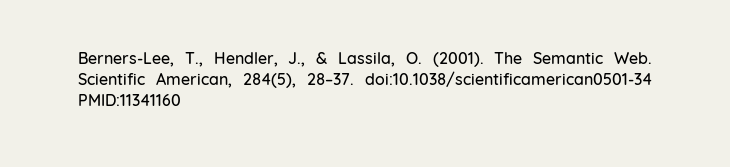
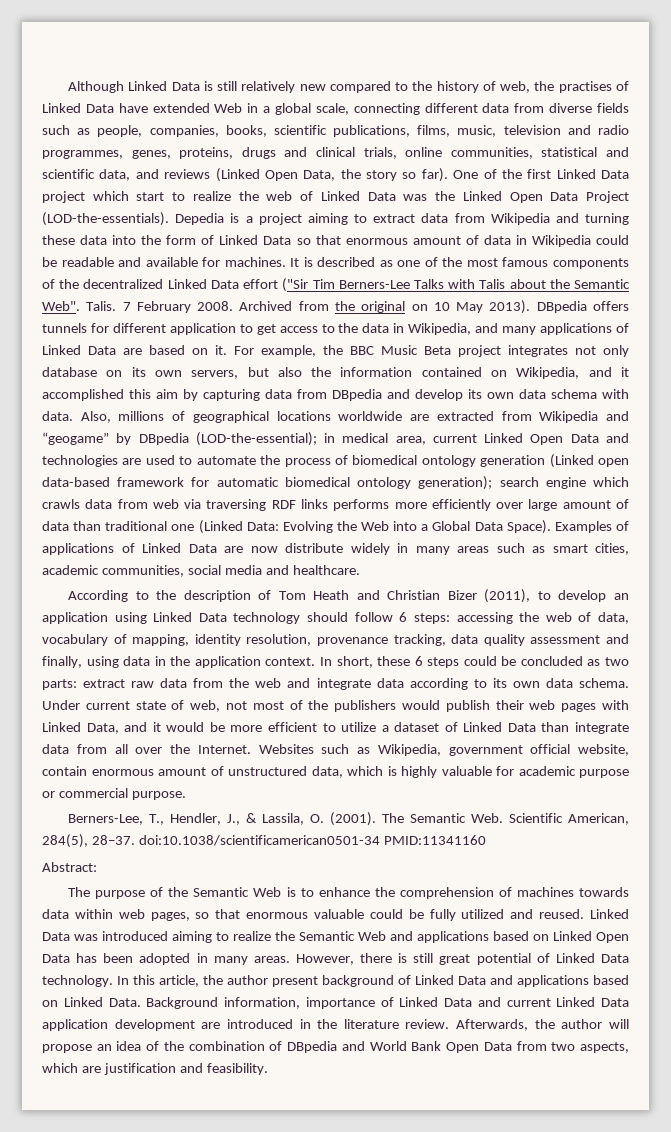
+ Although Linked Data is still relatively new compared to the history of web, the practises of Linked Data have extended Web in a global scale, connecting different data from diverse fields such as people, companies, books, scientific publications, films, music, television and radio programmes, genes, proteins, drugs and clinical trials, online communities, statistical and scientific data, and reviews (Linked Open Data, the story so far). One of the first Linked Data project which start to realize the web of Linked Data was the Linked Open Data Project (LOD-the-essentials). Depedia is a project aiming to extract data from Wikipedia and turning these data into the form of Linked Data so that enormous amount of data in Wikipedia could be readable and available for machines. It is described as one of the most famous components of the decentralized Linked Data effort ("Sir Tim Berners-Lee Talks with Talis about the Semantic Web". Talis. 7 February 2008. Archived from the original on 10 May 2013). DBpedia offers tunnels for different application to get access to the data in Wikipedia, and many applications of Linked Data are based on it. For example, the BBC Music Beta project integrates not only database on its own servers, but also the information contained on Wikipedia, and it accomplished this aim by capturing data from DBpedia and develop its own data schema with data. Also, millions of geographical locations worldwide are extracted from Wikipedia and “geogame” by DBpedia (LOD-the-essential); in medical area, current Linked Open Data and technologies are used to automate the process of biomedical ontology generation (Linked open data-based framework for automatic biomedical ontology generation); search engine which crawls data from web via traversing RDF links performs more efficiently over large amount of data than traditional one (Linked Data: Evolving the Web into a Global Data Space). Examples of applications of Linked Data are now distribute widely in many areas such as smart cities, academic communities, social media and healthcare.
+ According to the description of Tom Heath and Christian Bizer (2011), to develop an application using Linked Data technology should follow 6 steps: accessing the web of data, vocabulary of mapping, identity resolution, provenance tracking, data quality assessment and finally, using data in the application context. In short, these 6 steps could be concluded as two parts: extract raw data from the web and integrate data according to its own data schema. Under current state of web, not most of the publishers would publish their web pages with Linked Data, and it would be more efficient to utilize a dataset of Linked Data than integrate data from all over the Internet. Websites such as Wikipedia, government official website, contain enormous amount of unstructured data, which is highly valuable for academic purpose or commercial purpose.
+ Abstract:
+ The purpose of the Semantic Web is to enhance the comprehension of machines towards data within web pages, so that enormous valuable could be fully utilized and reused. Linked Data was introduced aiming to realize the Semantic Web and applications based on Linked Open Data has been adopted in many areas. However, there is still great potential of Linked Data technology. In this article, the author present background of Linked Data and applications based on Linked Data. Background information, importance of Linked Data and current Linked Data application development are introduced in the literature review. Afterwards, the author will propose an idea of the combination of DBpedia and World Bank Open Data from two aspects, which are justification and feasibility.

